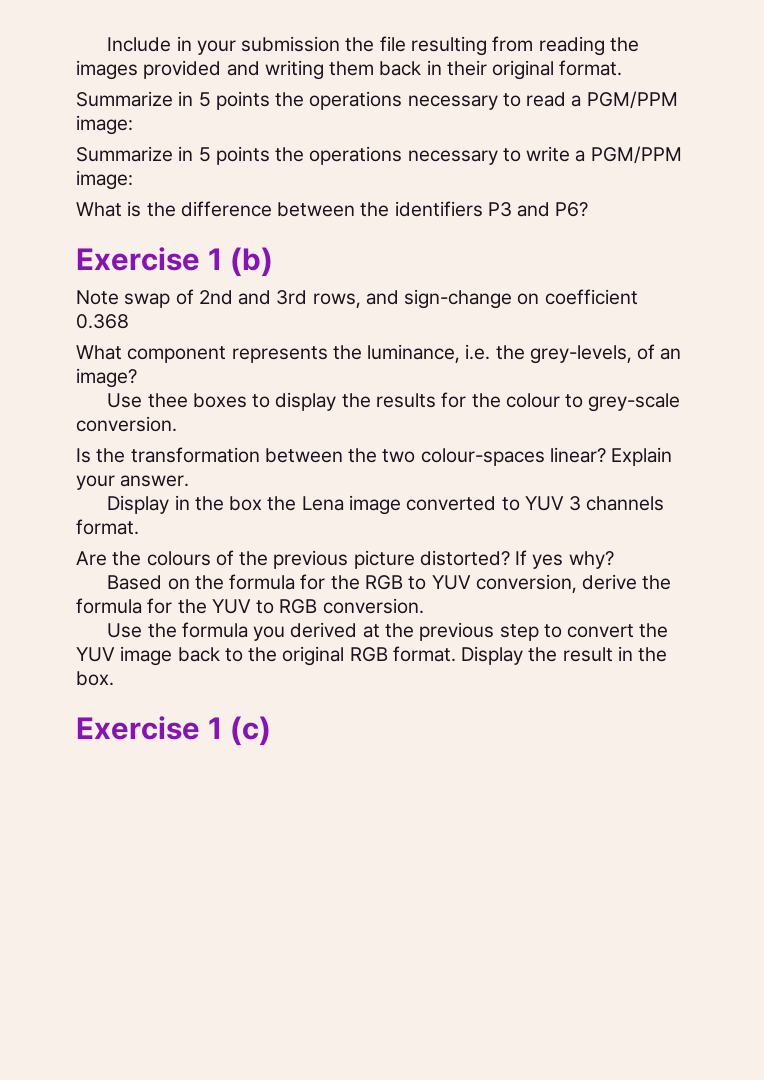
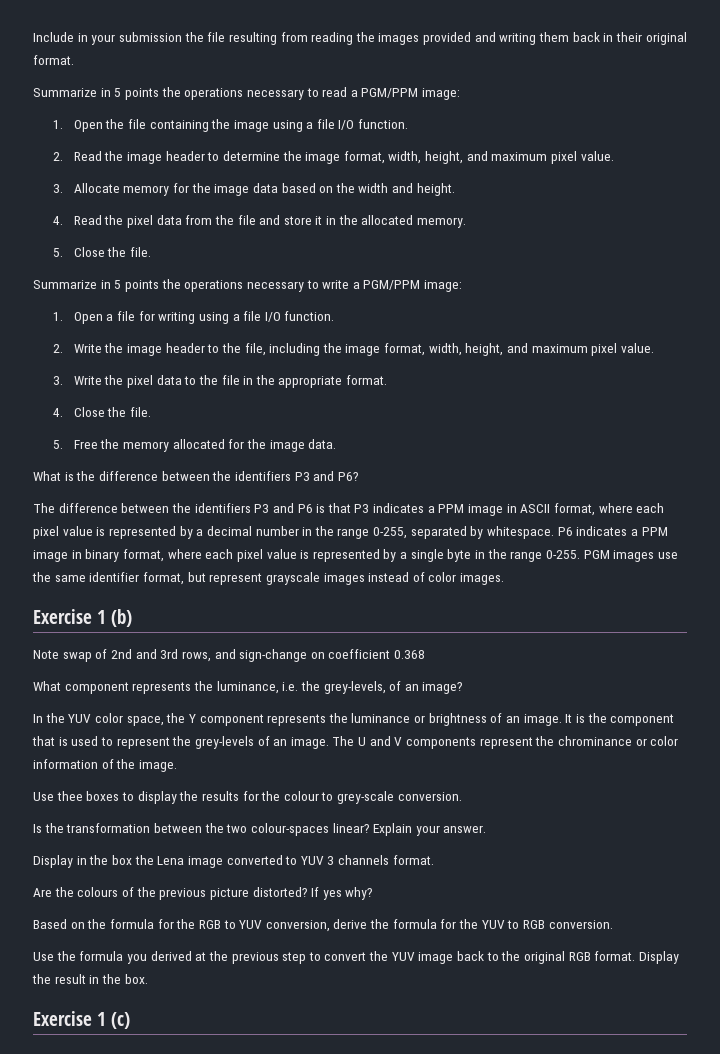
+ 1. Open the file containing the image using a file I/O function.
+ 2. Read the image header to determine the image format, width, height, and maximum pixel value.
+ 3. Allocate memory for the image data based on the width and height.
+ 4. Read the pixel data from the file and store it in the allocated memory.
+ 5. Close the file.
+ 1. Open a file for writing using a file I/O function.
+ 2. Write the image header to the file, including the image format, width, height, and maximum pixel value.
+ 3. Write the pixel data to the file in the appropriate format.
+ 4. Close the file.
+ 5. Free the memory allocated for the image data.
+ The difference between the identifiers P3 and P6 is that P3 indicates a PPM image in ASCII format, where each pixel value is represented by a decimal number in the range 0-255, separated by whitespace. P6 indicates a PPM image in binary format, where each pixel value is represented by a single byte in the range 0-255. PGM images use the same identifier format, but represent grayscale images instead of color images.
+ In the YUV color space, the Y component represents the luminance or brightness of an image. It is the component that is used to represent the grey-levels of an image. The U and V components represent the chrominance or color information of the image.

